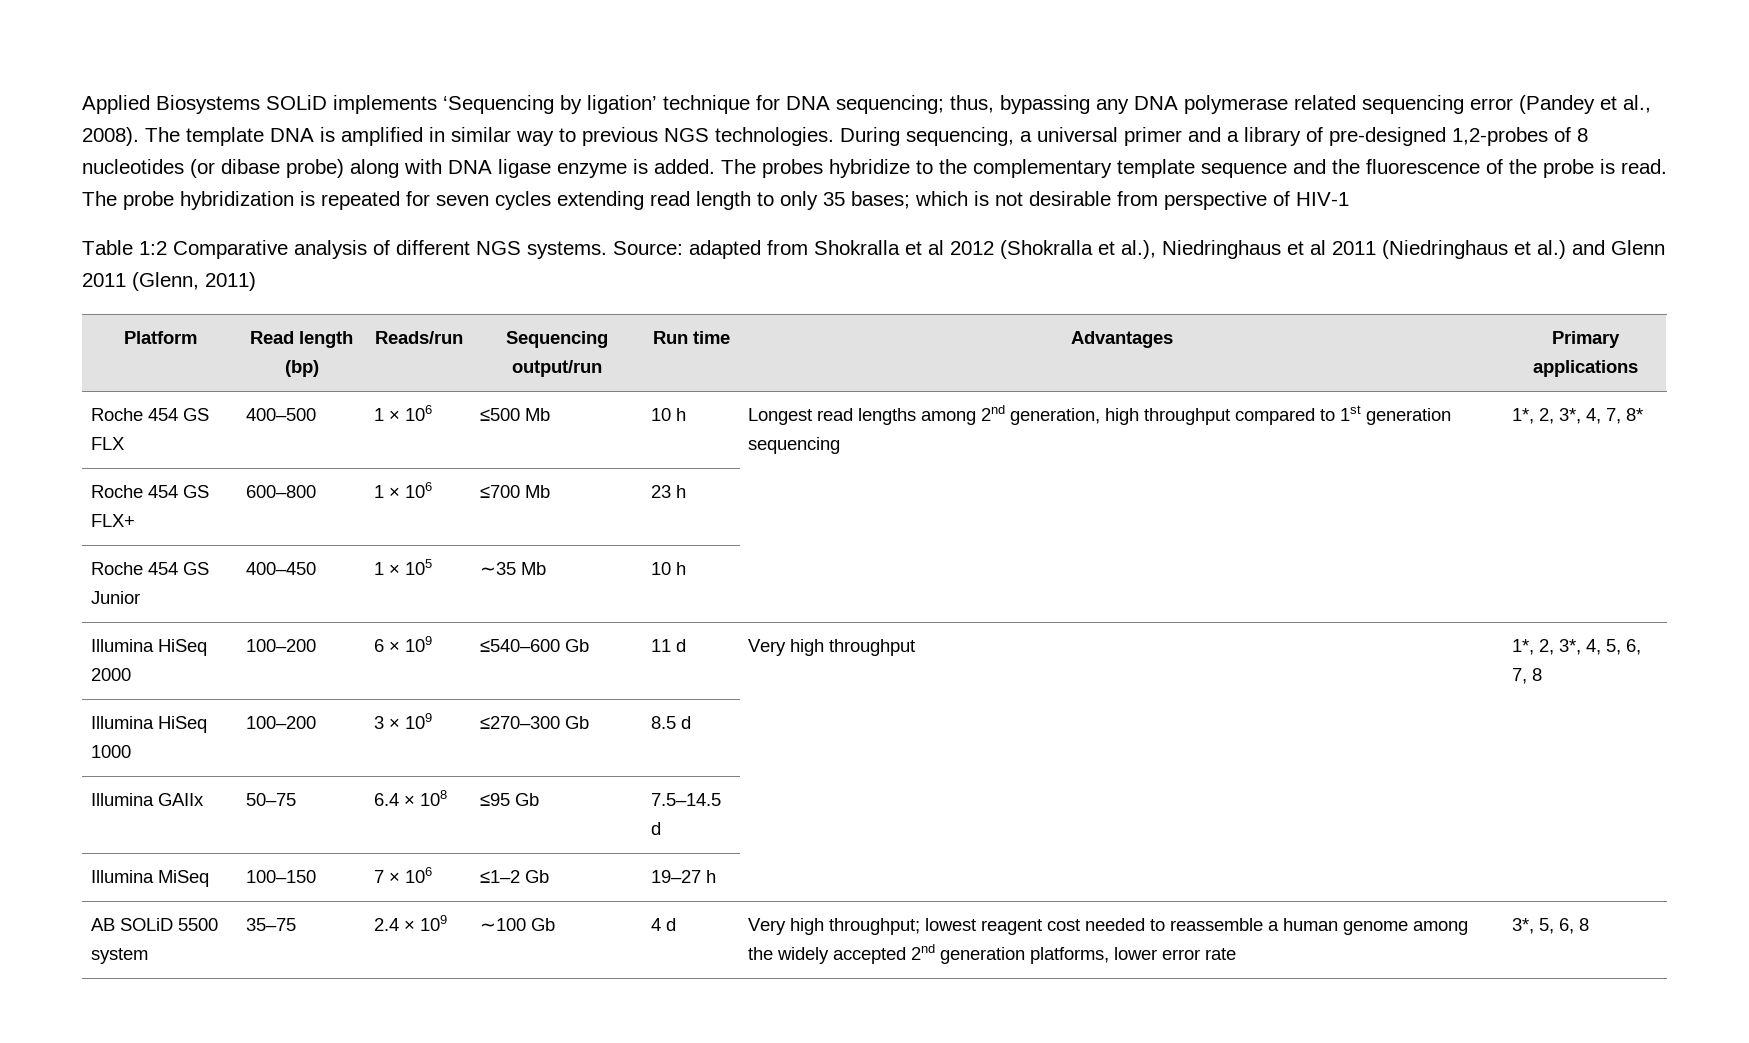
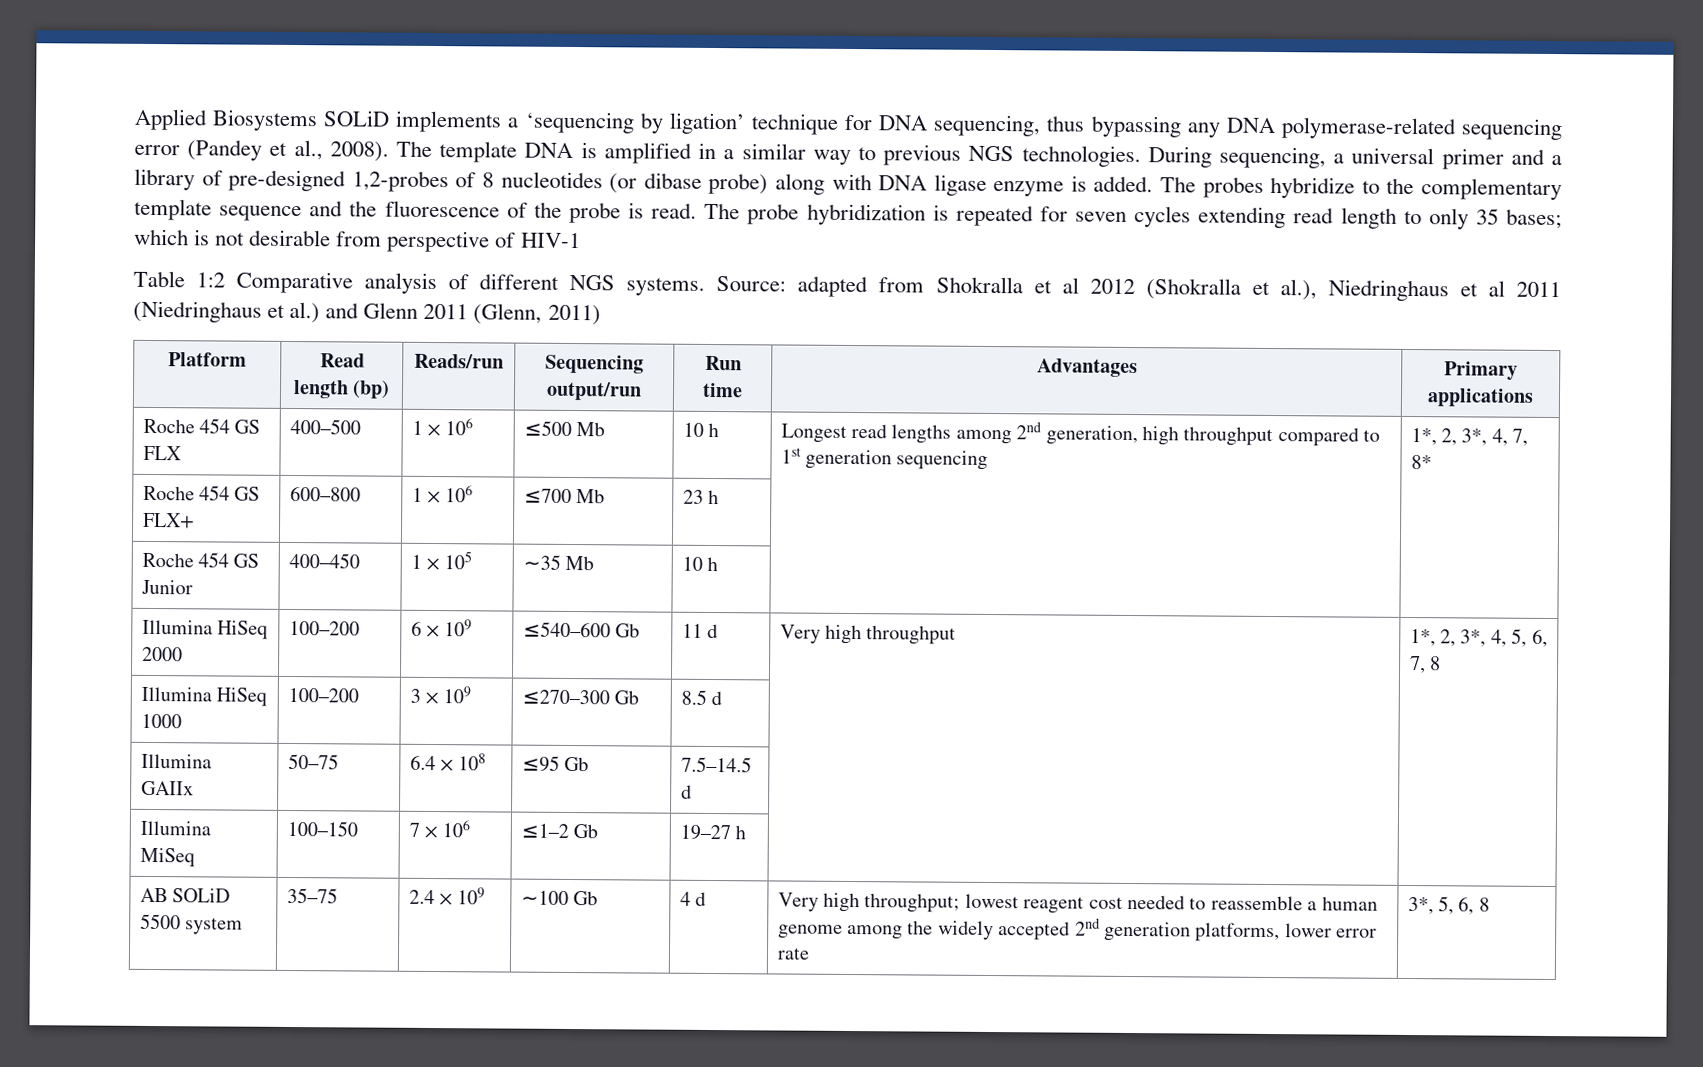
- Applied Biosystems SOLiD implements ‘Sequencing by ligation’ technique for DNA sequencing; thus, bypassing any DNA polymerase related sequencing error (Pandey et al., 2008).
+ Applied Biosystems SOLiD implements a ‘sequencing by ligation’ technique for DNA sequencing, thus bypassing any DNA polymerase-related sequencing error (Pandey et al., 2008).
- The template DNA is amplified in similar way to previous NGS technologies.
+ The template DNA is amplified in a similar way to previous NGS technologies.

